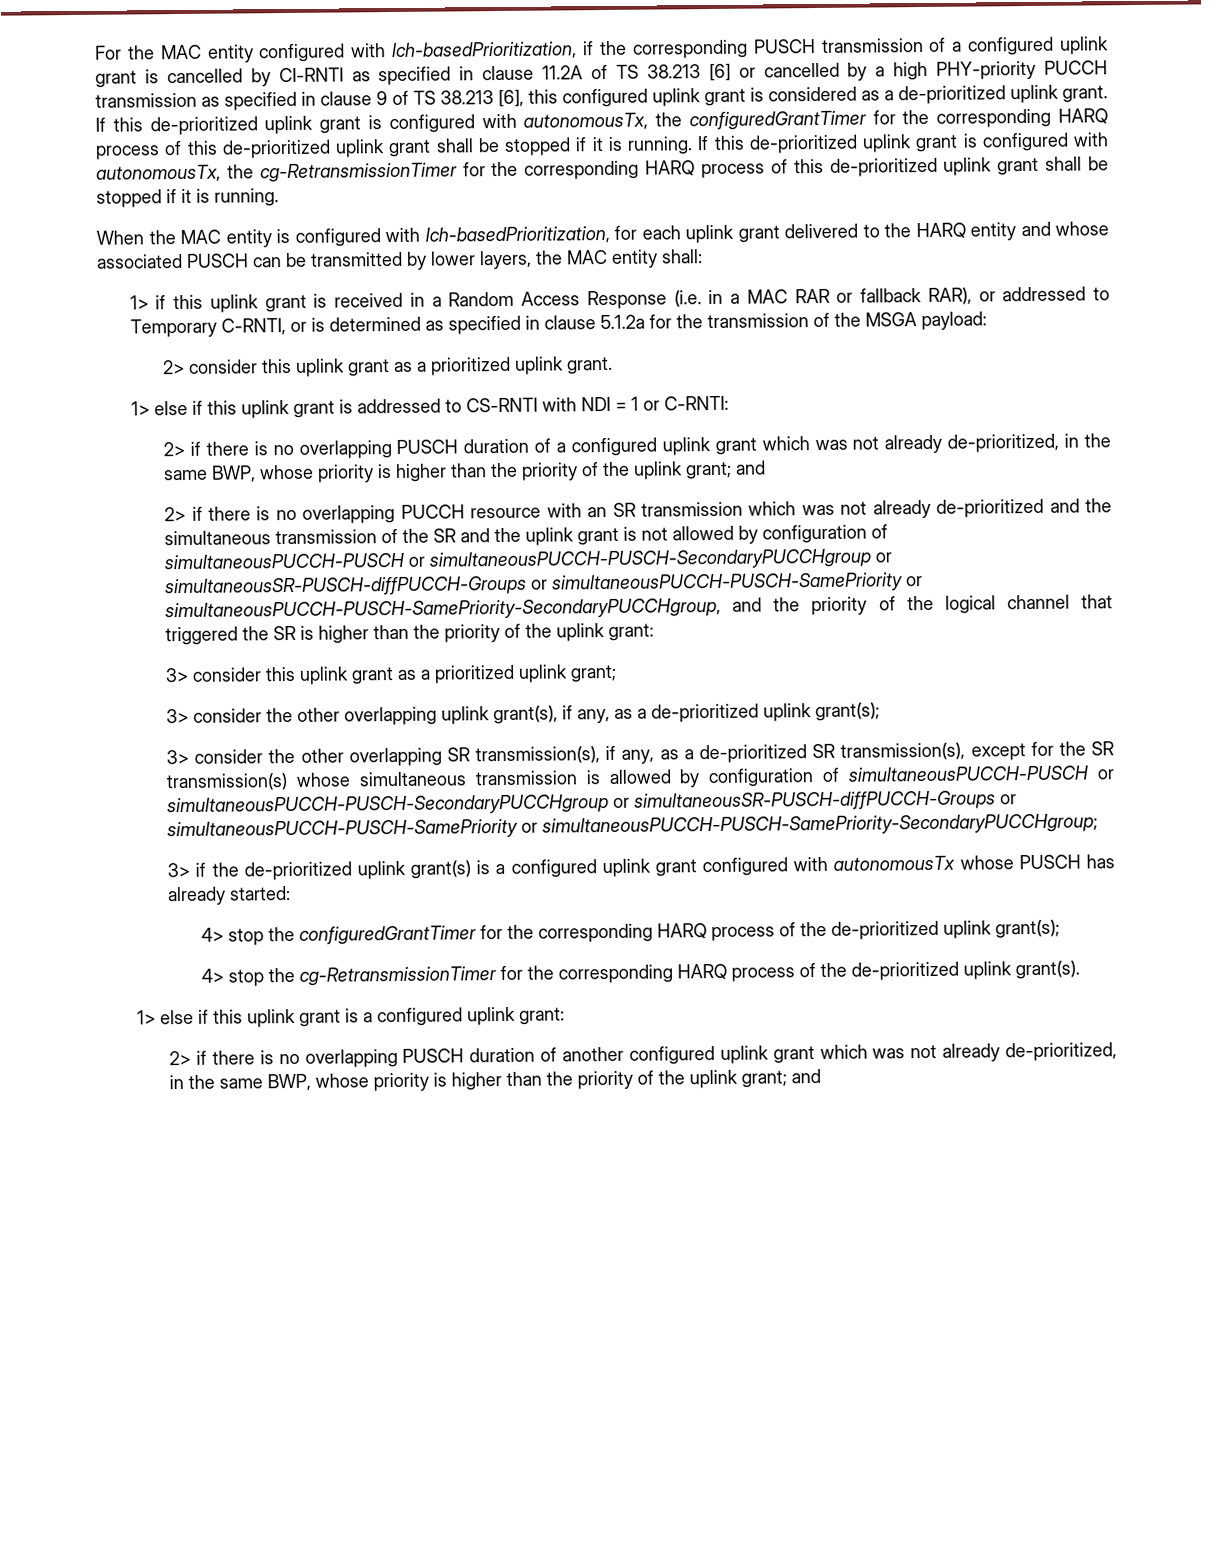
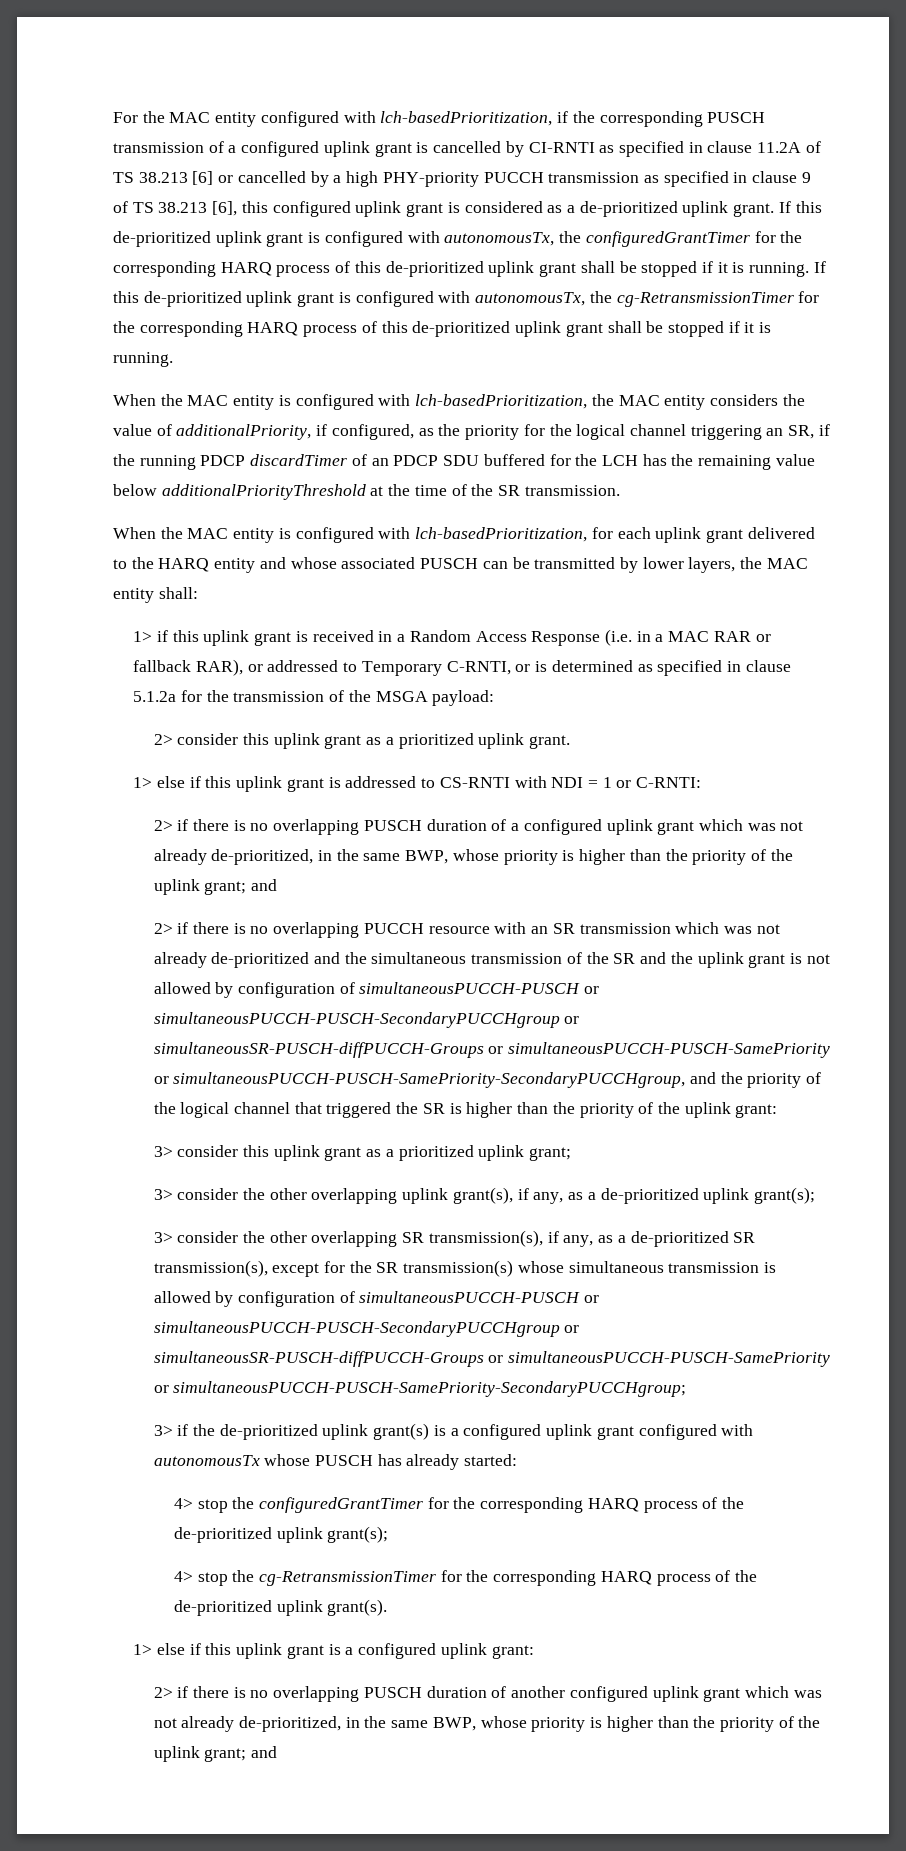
+ When the MAC entity is configured with lch-basedPrioritization, the MAC entity considers the value of additionalPriority, if configured, as the priority for the logical channel triggering an SR, if the running PDCP discardTimer of an PDCP SDU buffered for the LCH has the remaining value below additionalPriorityThreshold at the time of the SR transmission.

